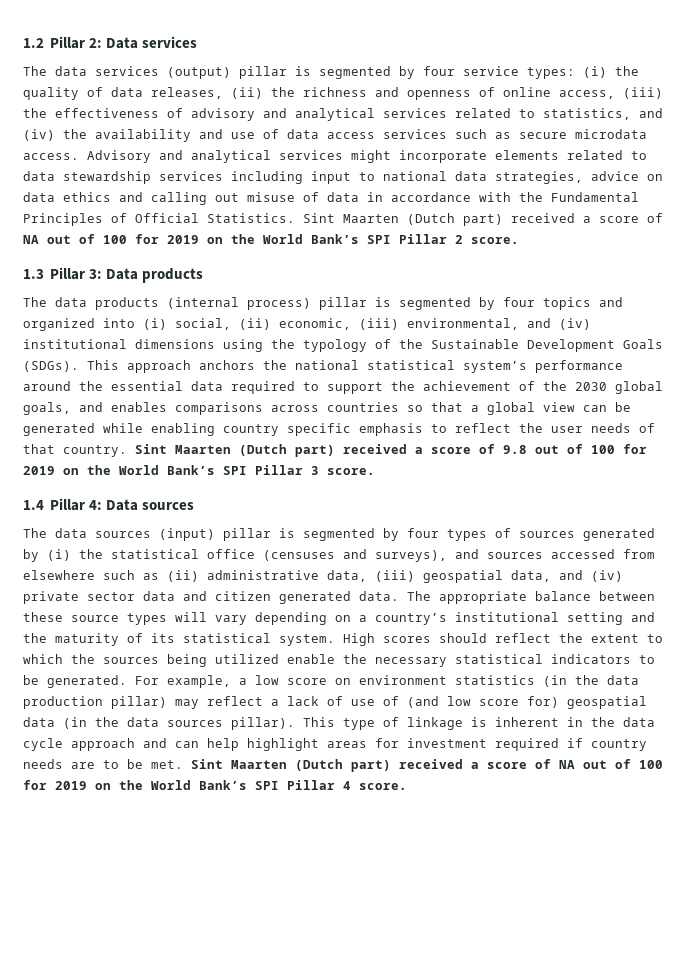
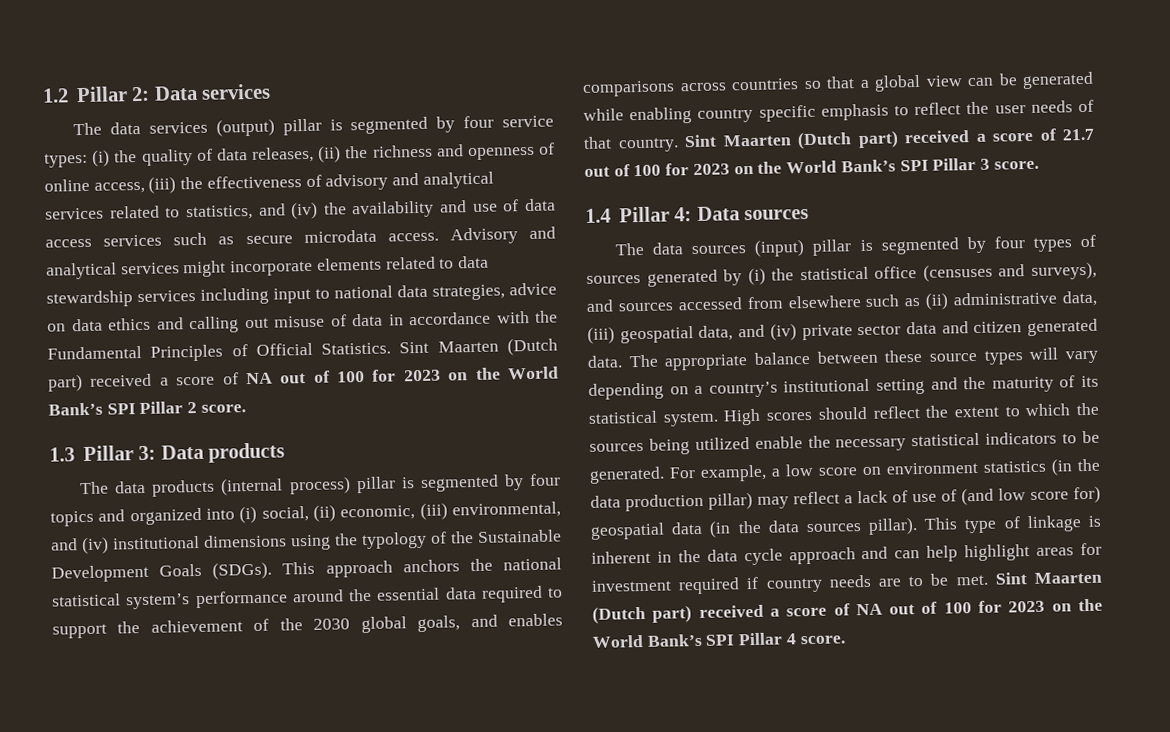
- Sint Maarten (Dutch part) received a score of NA out of 100 for 2019 on the World Bank’s SPI Pillar 2 score.
+ Sint Maarten (Dutch part) received a score of NA out of 100 for 2023 on the World Bank’s SPI Pillar 2 score.
- Sint Maarten (Dutch part) received a score of 9.8 out of 100 for 2019 on the World Bank’s SPI Pillar 3 score.
+ Sint Maarten (Dutch part) received a score of 21.7 out of 100 for 2023 on the World Bank’s SPI Pillar 3 score.
- Sint Maarten (Dutch part) received a score of NA out of 100 for 2019 on the World Bank’s SPI Pillar 4 score.
+ Sint Maarten (Dutch part) received a score of NA out of 100 for 2023 on the World Bank’s SPI Pillar 4 score.

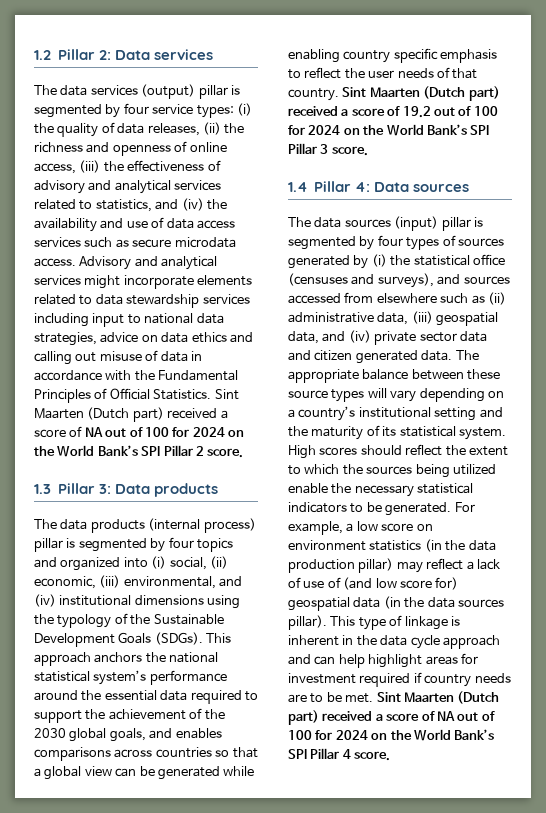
- Sint Maarten (Dutch part) received a score of NA out of 100 for 2023 on the World Bank’s SPI Pillar 2 score.
+ Sint Maarten (Dutch part) received a score of NA out of 100 for 2024 on the World Bank’s SPI Pillar 2 score.
- Sint Maarten (Dutch part) received a score of 21.7 out of 100 for 2023 on the World Bank’s SPI Pillar 3 score.
+ Sint Maarten (Dutch part) received a score of 19.2 out of 100 for 2024 on the World Bank’s SPI Pillar 3 score.
- Sint Maarten (Dutch part) received a score of NA out of 100 for 2023 on the World Bank’s SPI Pillar 4 score.
+ Sint Maarten (Dutch part) received a score of NA out of 100 for 2024 on the World Bank’s SPI Pillar 4 score.

